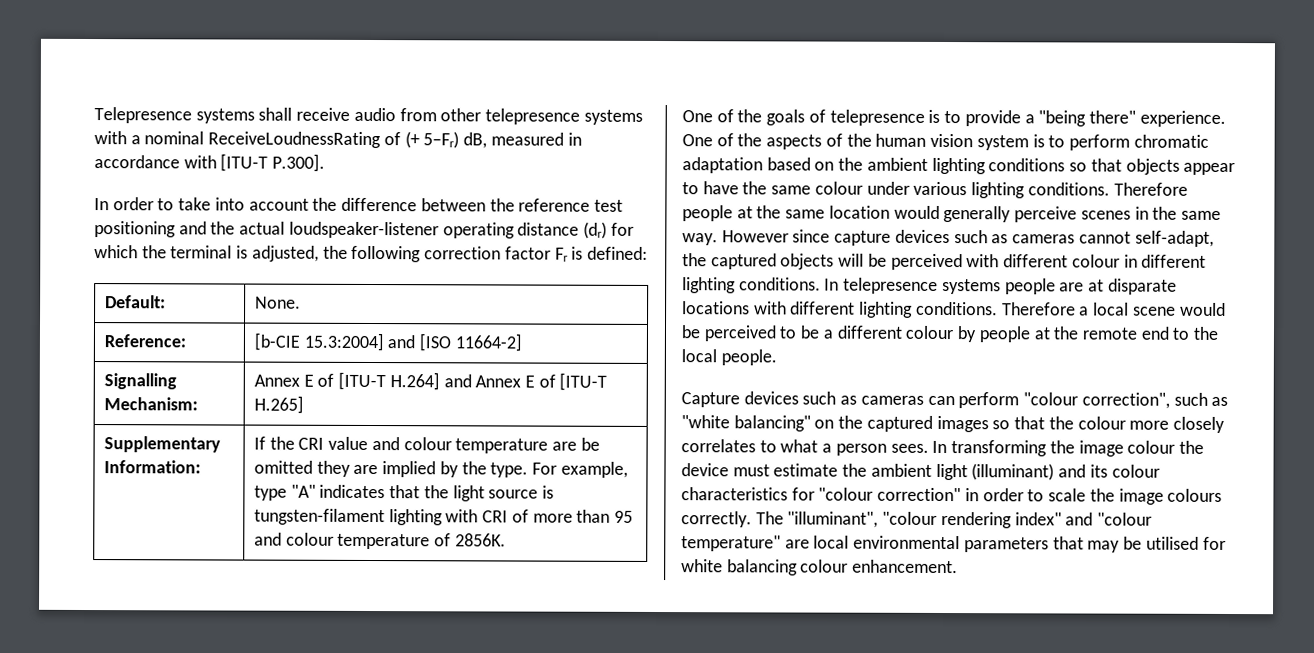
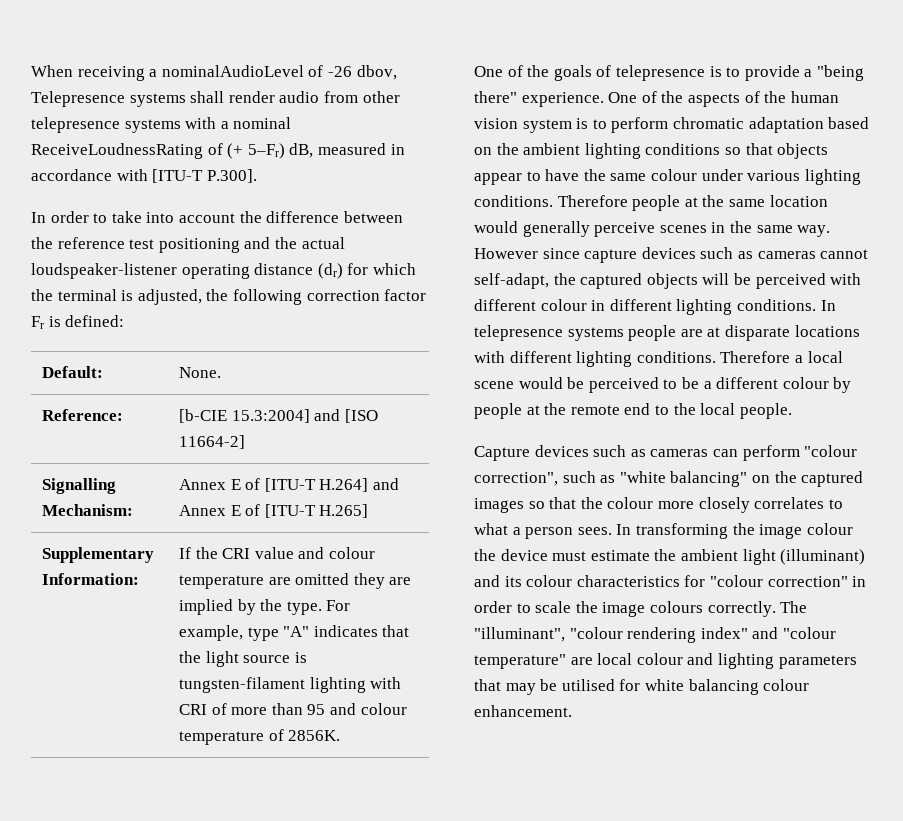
- Telepresence systems shall receive audio from other telepresence systems with a nominal ReceiveLoudnessRating of (+ 5–Fr) dB, measured in accordance with [ITU-T P.300].
+ When receiving a nominalAudioLevel of -26 dbov, Telepresence systems shall render audio from other telepresence systems with a nominal ReceiveLoudnessRating of (+ 5–Fr) dB, measured in accordance with [ITU-T P.300].
- If the CRI value and colour temperature are be omitted they are implied by the type.
+ If the CRI value and colour temperature are omitted they are implied by the type.
- The "illuminant", "colour rendering index" and "colour temperature" are local environmental parameters that may be utilised for white balancing colour enhancement.
+ The "illuminant", "colour rendering index" and "colour temperature" are local colour and lighting parameters that may be utilised for white balancing colour enhancement.

